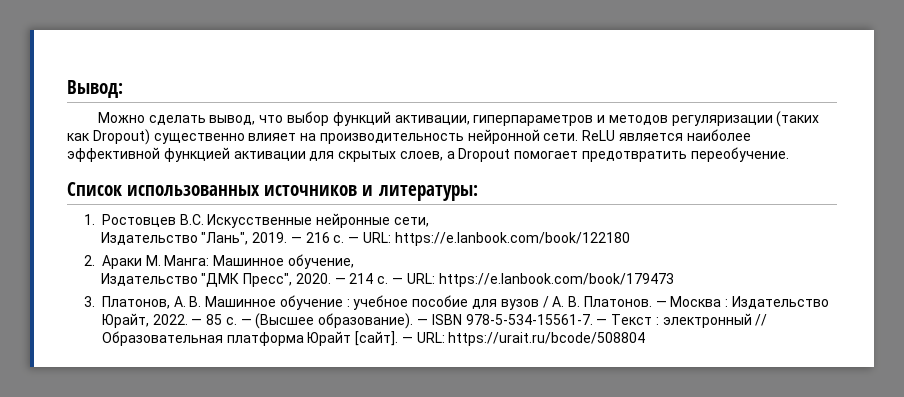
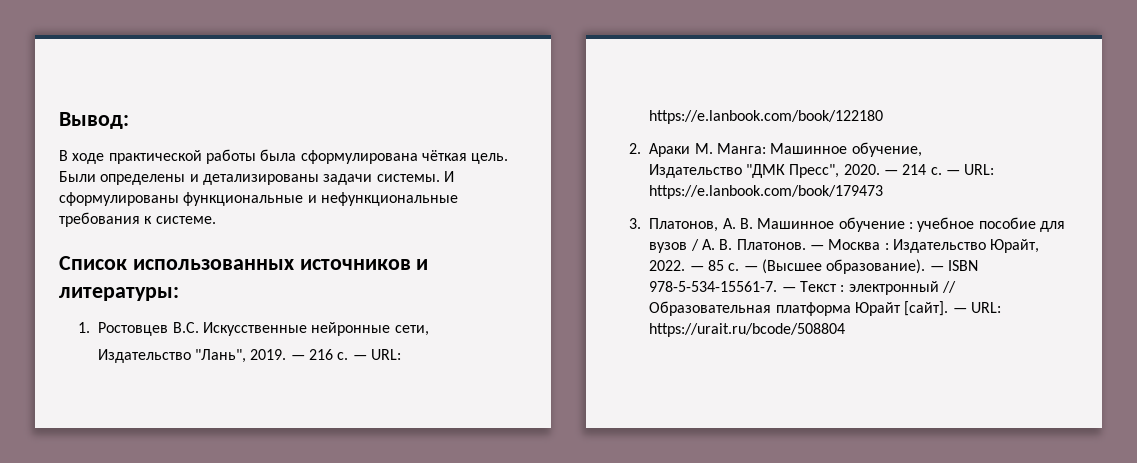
- Можно сделать вывод, что выбор функций активации, гиперпараметров и методов регуляризации (таких как Dropout) существенно влияет на производительность нейронной сети. ReLU является наиболее эффективной функцией активации для скрытых слоев, а Dropout помогает предотвратить переобучение.
+ В ходе практической работы была сформулирована чёткая цель. Были определены и детализированы задачи системы. И сформулированы функциональные и нефункциональные требования к системе.

